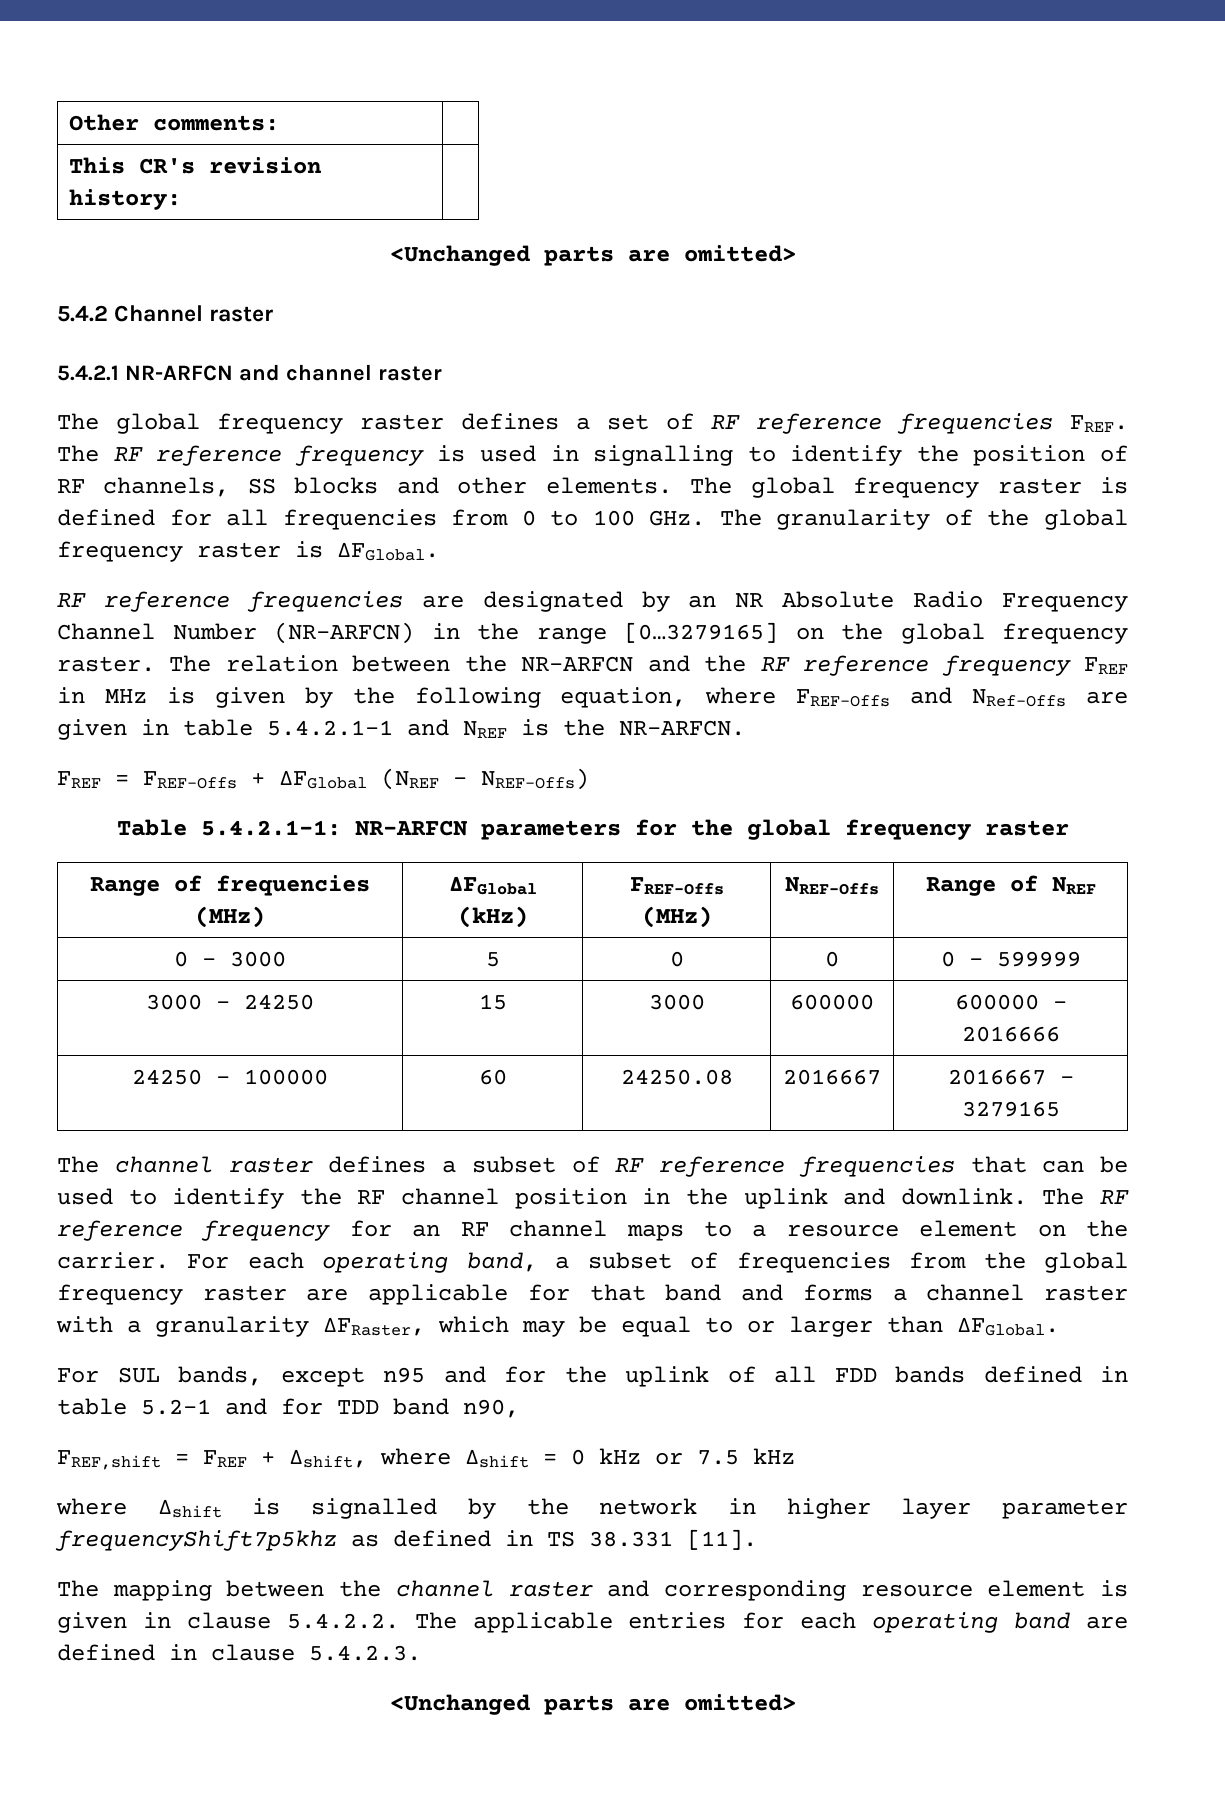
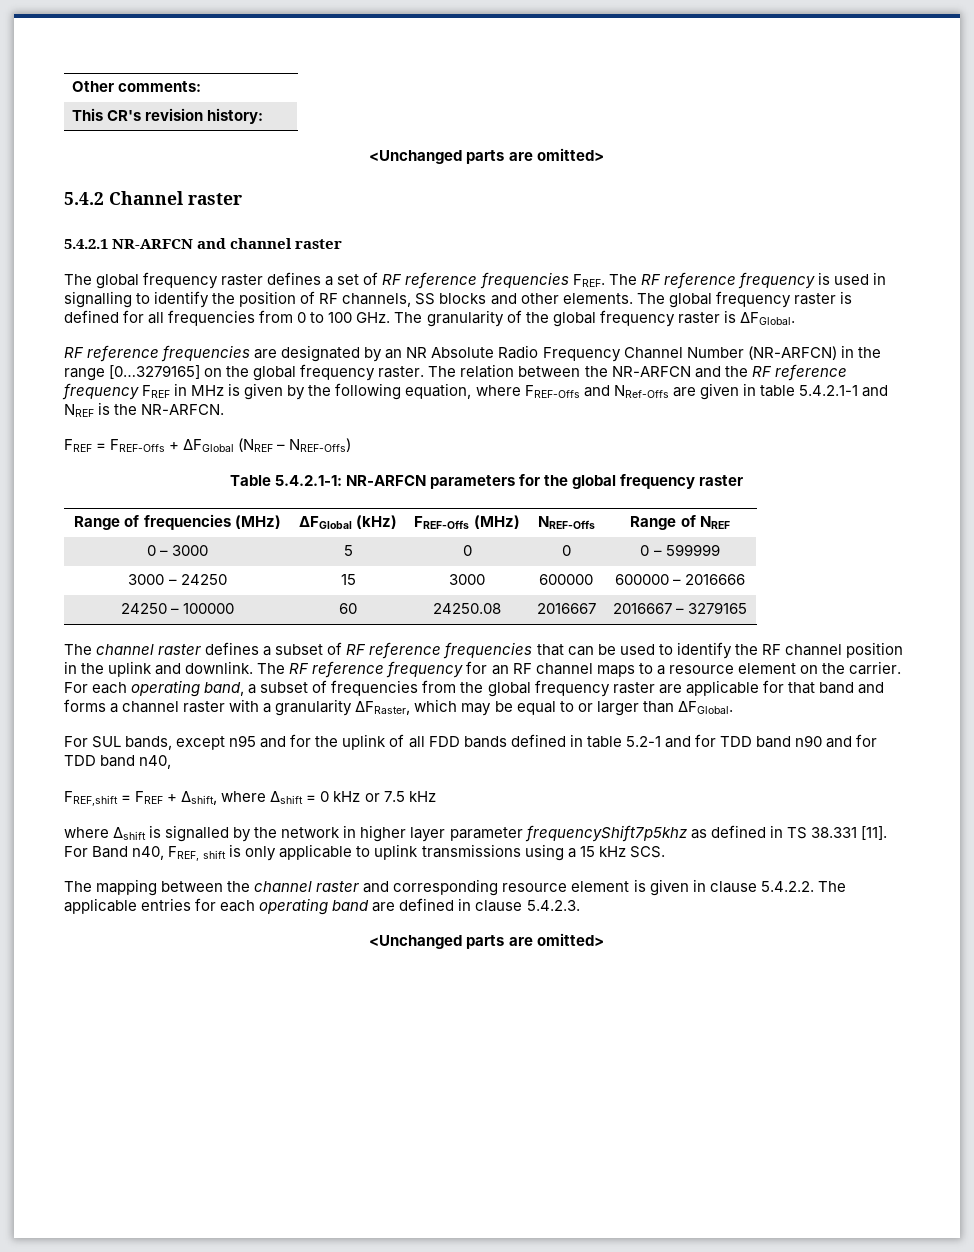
- For SUL bands, except n95 and for the uplink of all FDD bands defined in table 5.2-1 and for TDD band n90,
+ For SUL bands, except n95 and for the uplink of all FDD bands defined in table 5.2-1 and for TDD band n90 and for TDD band n40,
+ For Band n40, FREF, shift is only applicable to uplink transmissions using a 15 kHz SCS.

